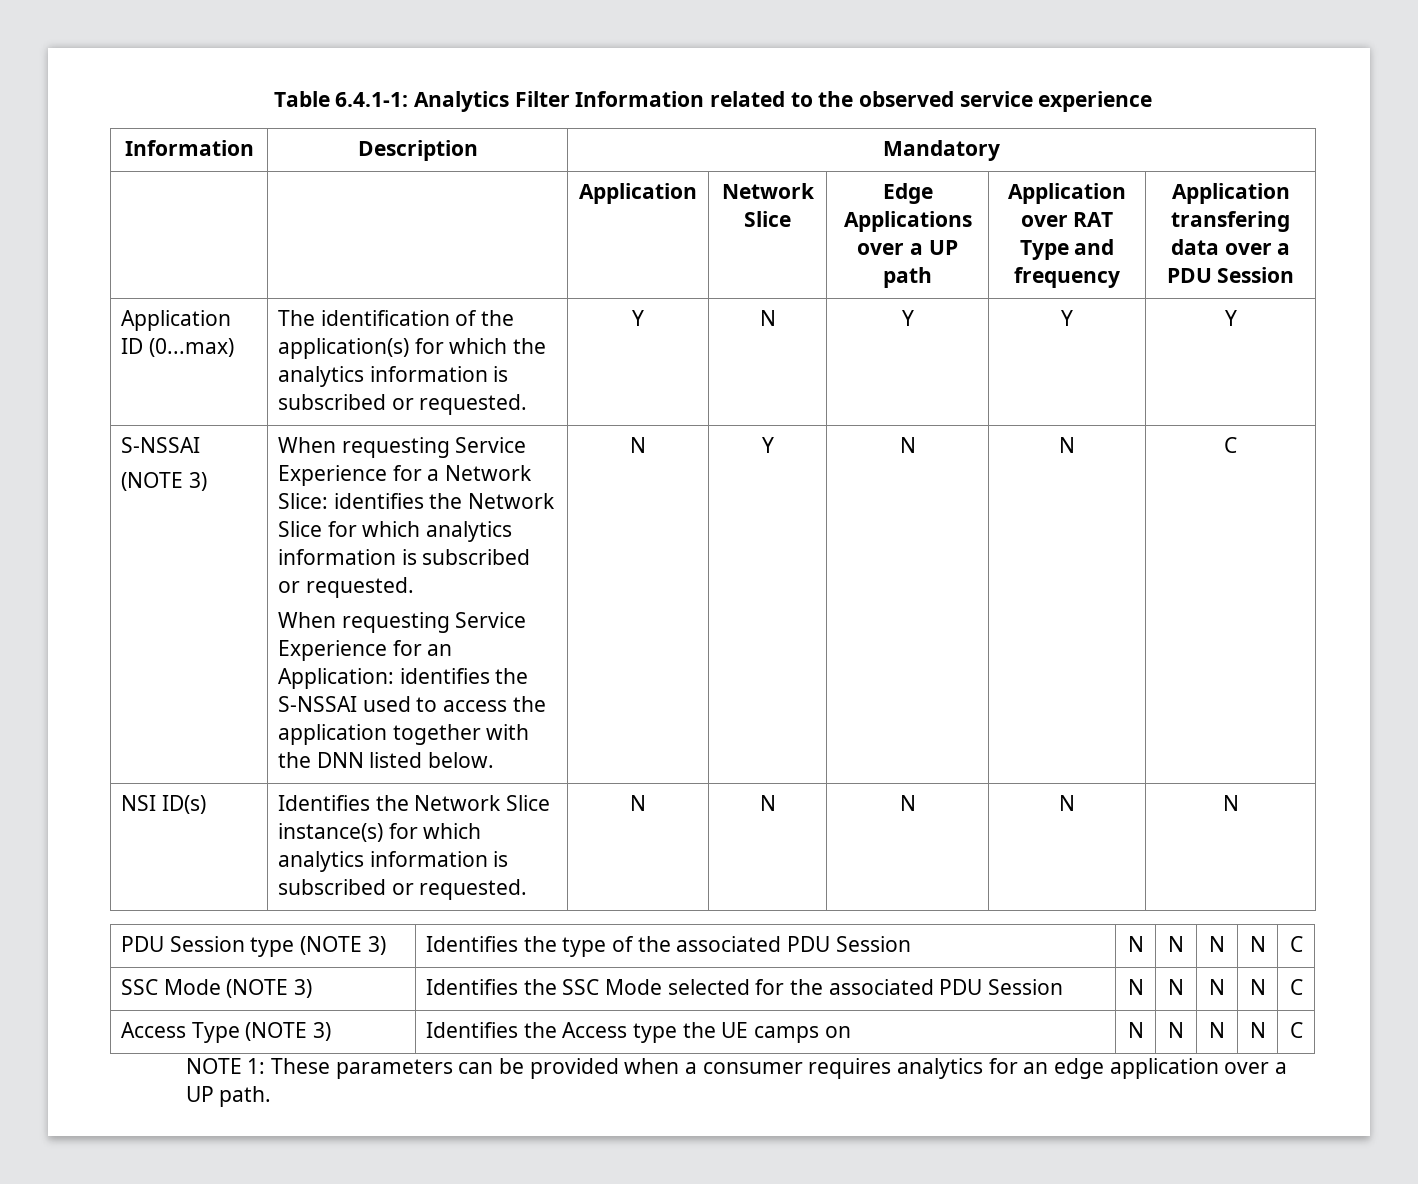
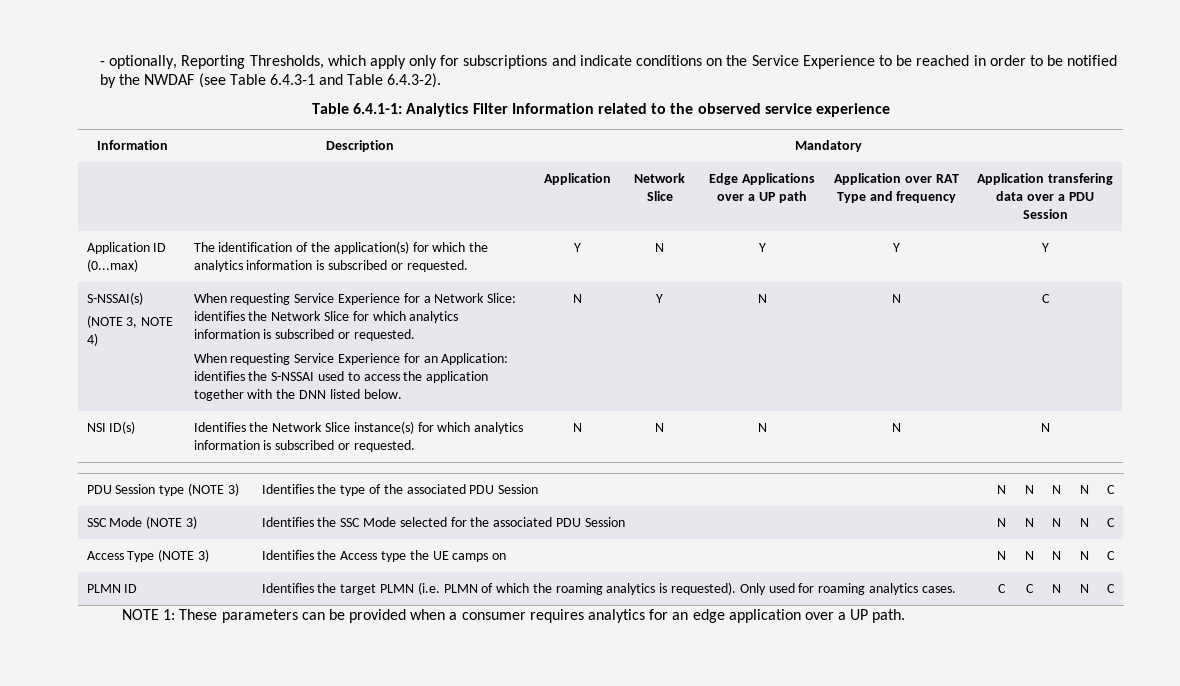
+ - optionally, Reporting Thresholds, which apply only for subscriptions and indicate conditions on the Service Experience to be reached in order to be notified by the NWDAF (see Table 6.4.3-1 and Table 6.4.3-2).
  Application ID (0...max) | The identification of the application(s) for which the analytics information is subscribed or requested. | Y | N | Y | Y | Y
- S-NSSAI
- (NOTE 3)
+ S-NSSAI(s)
+ (NOTE 3, NOTE 4)
+ PLMN ID | Identifies the target PLMN (i.e. PLMN of which the roaming analytics is requested). Only used for roaming analytics cases. | C | C | N | N | C

